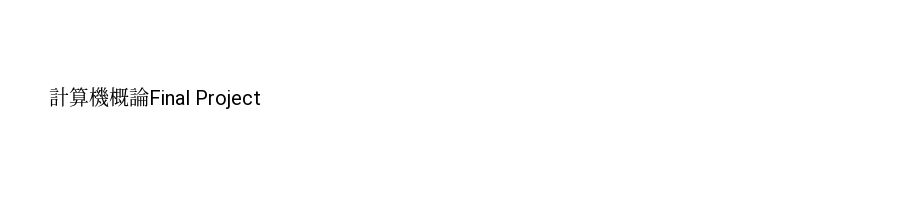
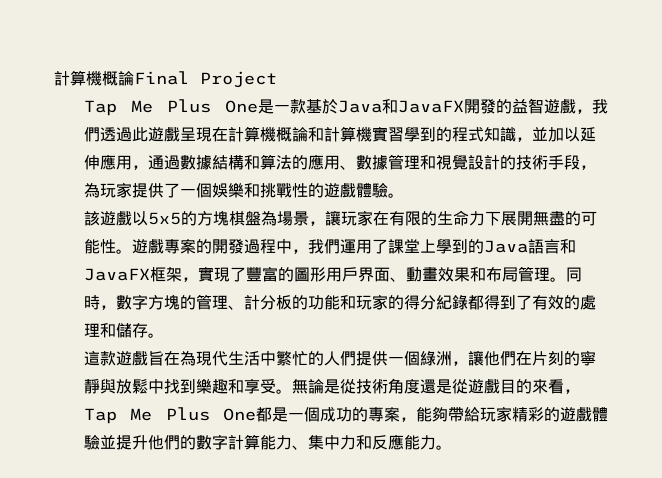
+ Tap Me Plus One是一款基於Java和JavaFX開發的益智遊戲，我們透過此遊戲呈現在計算機概論和計算機實習學到的程式知識，並加以延伸應用，通過數據結構和算法的應用、數據管理和視覺設計的技術手段，為玩家提供了一個娛樂和挑戰性的遊戲體驗。
+ 該遊戲以5x5的方塊棋盤為場景，讓玩家在有限的生命力下展開無盡的可能性。遊戲專案的開發過程中，我們運用了課堂上學到的Java語言和JavaFX框架，實現了豐富的圖形用戶界面、動畫效果和布局管理。同時，數字方塊的管理、計分板的功能和玩家的得分紀錄都得到了有效的處理和儲存。
+ 這款遊戲旨在為現代生活中繁忙的人們提供一個綠洲，讓他們在片刻的寧靜與放鬆中找到樂趣和享受。無論是從技術角度還是從遊戲目的來看，Tap Me Plus One都是一個成功的專案，能夠帶給玩家精彩的遊戲體驗並提升他們的數字計算能力、集中力和反應能力。

